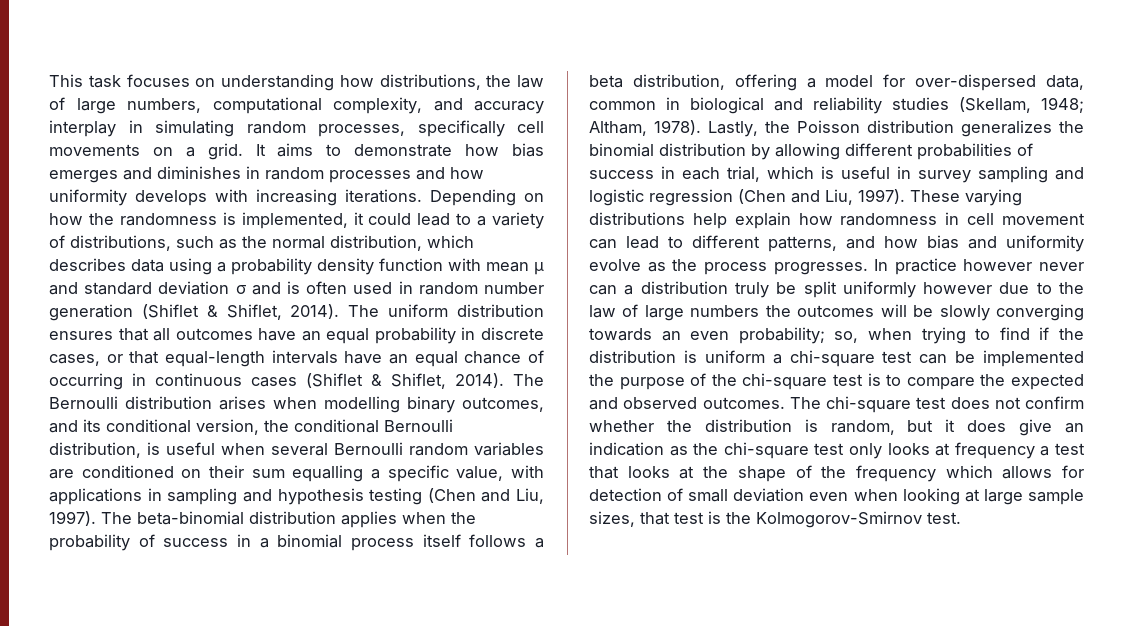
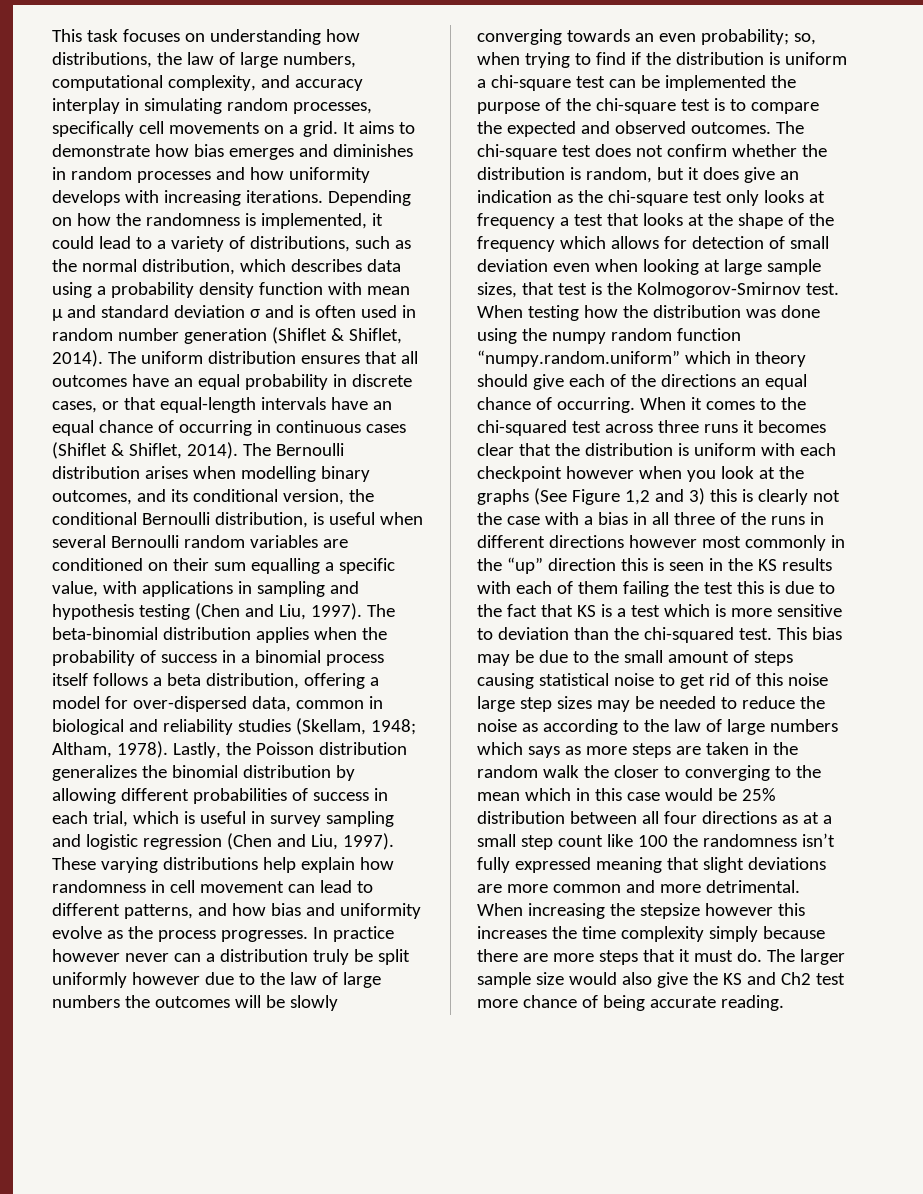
+ When testing how the distribution was done using the numpy random function “numpy.random.uniform” which in theory should give each of the directions an equal chance of occurring. When it comes to the chi-squared test across three runs it becomes clear that the distribution is uniform with each checkpoint however when you look at the graphs (See Figure 1,2 and 3) this is clearly not the case with a bias in all three of the runs in different directions however most commonly in the “up” direction this is seen in the KS results with each of them failing the test this is due to the fact that KS is a test which is more sensitive to deviation than the chi-squared test. This bias may be due to the small amount of steps causing statistical noise to get rid of this noise large step sizes may be needed to reduce the noise as according to the law of large numbers which says as more steps are taken in the random walk the closer to converging to the mean which in this case would be 25% distribution between all four directions as at a small step count like 100 the randomness isn’t fully expressed meaning that slight deviations are more common and more detrimental. When increasing the stepsize however this increases the time complexity simply because there are more steps that it must do. The larger sample size would also give the KS and Ch2 test more chance of being accurate reading.

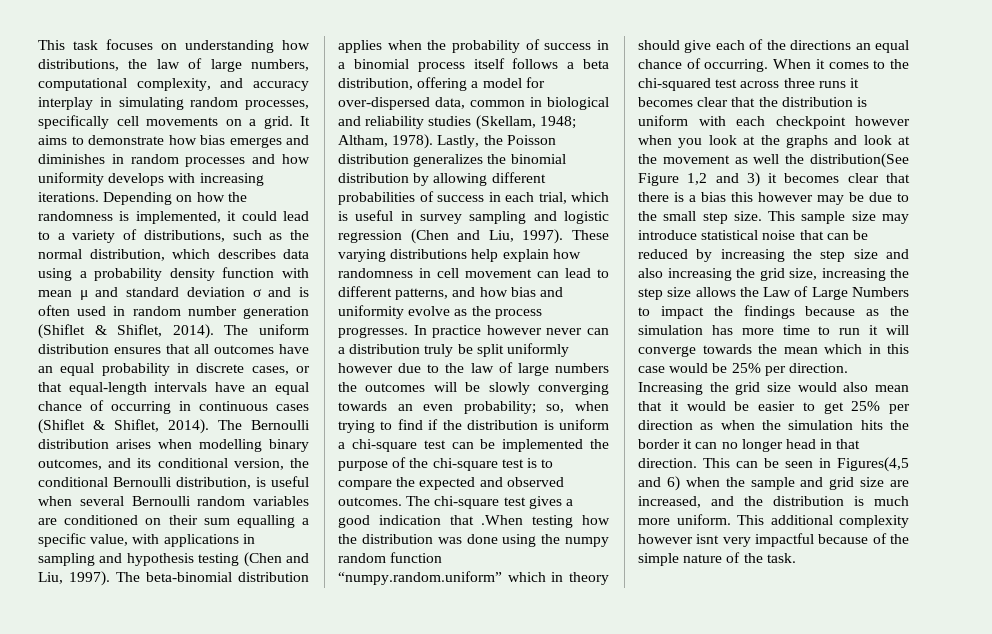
- The chi-square test does not confirm whether the distribution is random, but it does give an indication as the chi-square test only looks at frequency a test that looks at the shape of the frequency which allows for detection of small deviation even when looking at large sample sizes, that test is the Kolmogorov-Smirnov test. When testing how the distribution was done using the numpy random function “numpy.random.uniform” which in theory should give each of the directions an equal chance of occurring.
+ The chi-square test gives a good indication that .When testing how the distribution was done using the numpy random function “numpy.random.uniform” which in theory should give each of the directions an equal chance of occurring.
- When it comes to the chi-squared test across three runs it becomes clear that the distribution is uniform with each checkpoint however when you look at the graphs (See Figure 1,2 and 3) this is clearly not the case with a bias in all three of the runs in different directions however most commonly in the “up” direction this is seen in the KS results with each of them failing the test this is due to the fact that KS is a test which is more sensitive to deviation than the chi-squared test. This bias may be due to the small amount of steps causing statistical noise to get rid of this noise large step sizes may be needed to reduce the noise as according to the law of large numbers which says as more steps are taken in the random walk the closer to converging to the mean which in this case would be 25% distribution between all four directions as at a small step count like 100 the randomness isn’t fully expressed meaning that slight deviations are more common and more detrimental. When increasing the stepsize however this increases the time complexity simply because there are more steps that it must do. The larger sample size would also give the KS and Ch2 test more chance of being accurate reading.
+ When it comes to the chi-squared test across three runs it becomes clear that the distribution is uniform with each checkpoint however when you look at the graphs and look at the movement as well the distribution(See Figure 1,2 and 3) it becomes clear that there is a bias this however may be due to the small step size. This sample size may introduce statistical noise that can be reduced by increasing the step size and also increasing the grid size, increasing the step size allows the Law of Large Numbers to impact the findings because as the simulation has more time to run it will converge towards the mean which in this case would be 25% per direction. Increasing the grid size would also mean that it would be easier to get 25% per direction as when the simulation hits the border it can no longer head in that direction. This can be seen in Figures(4,5 and 6) when the sample and grid size are increased, and the distribution is much more uniform. This additional complexity however isnt very impactful because of the simple nature of the task.

